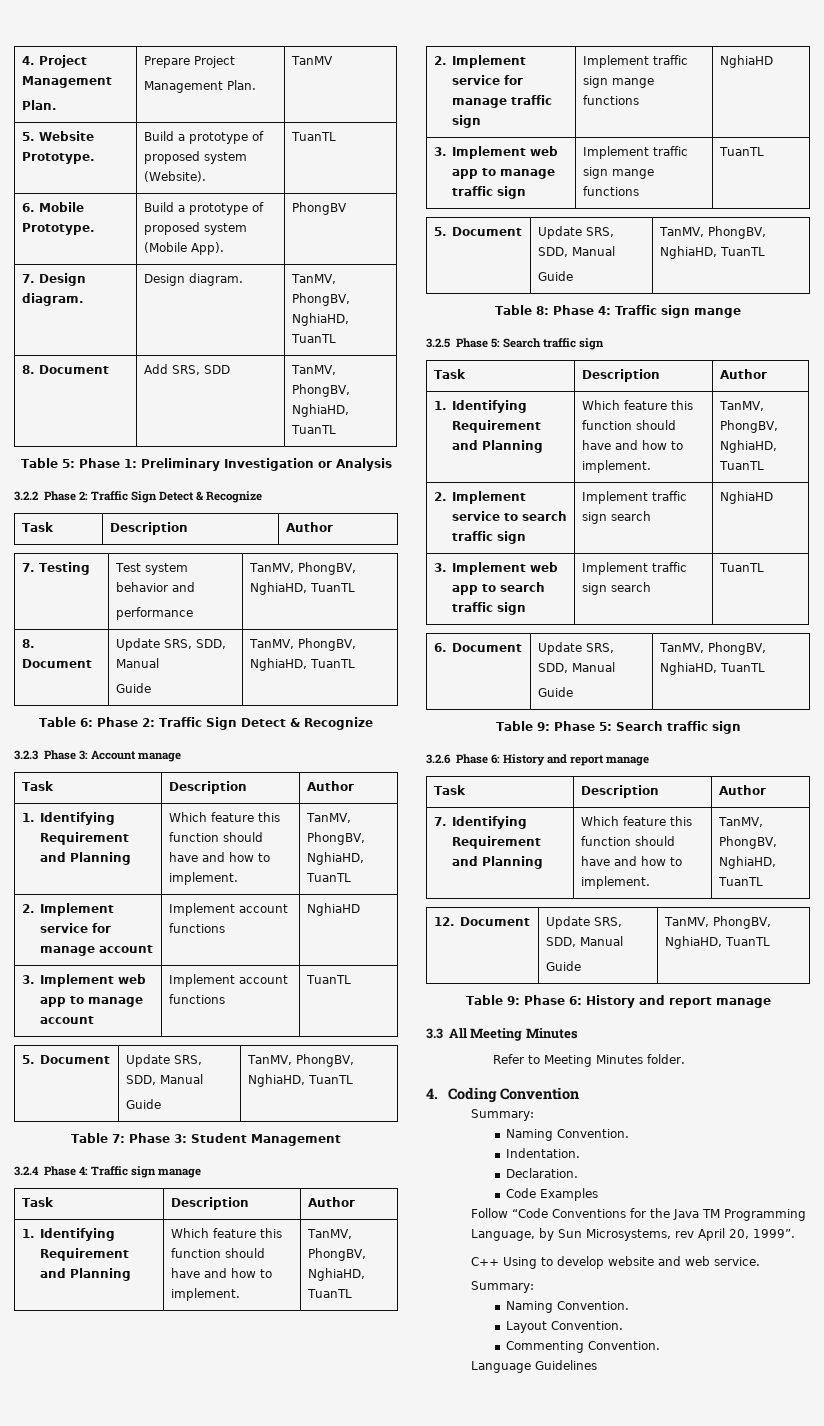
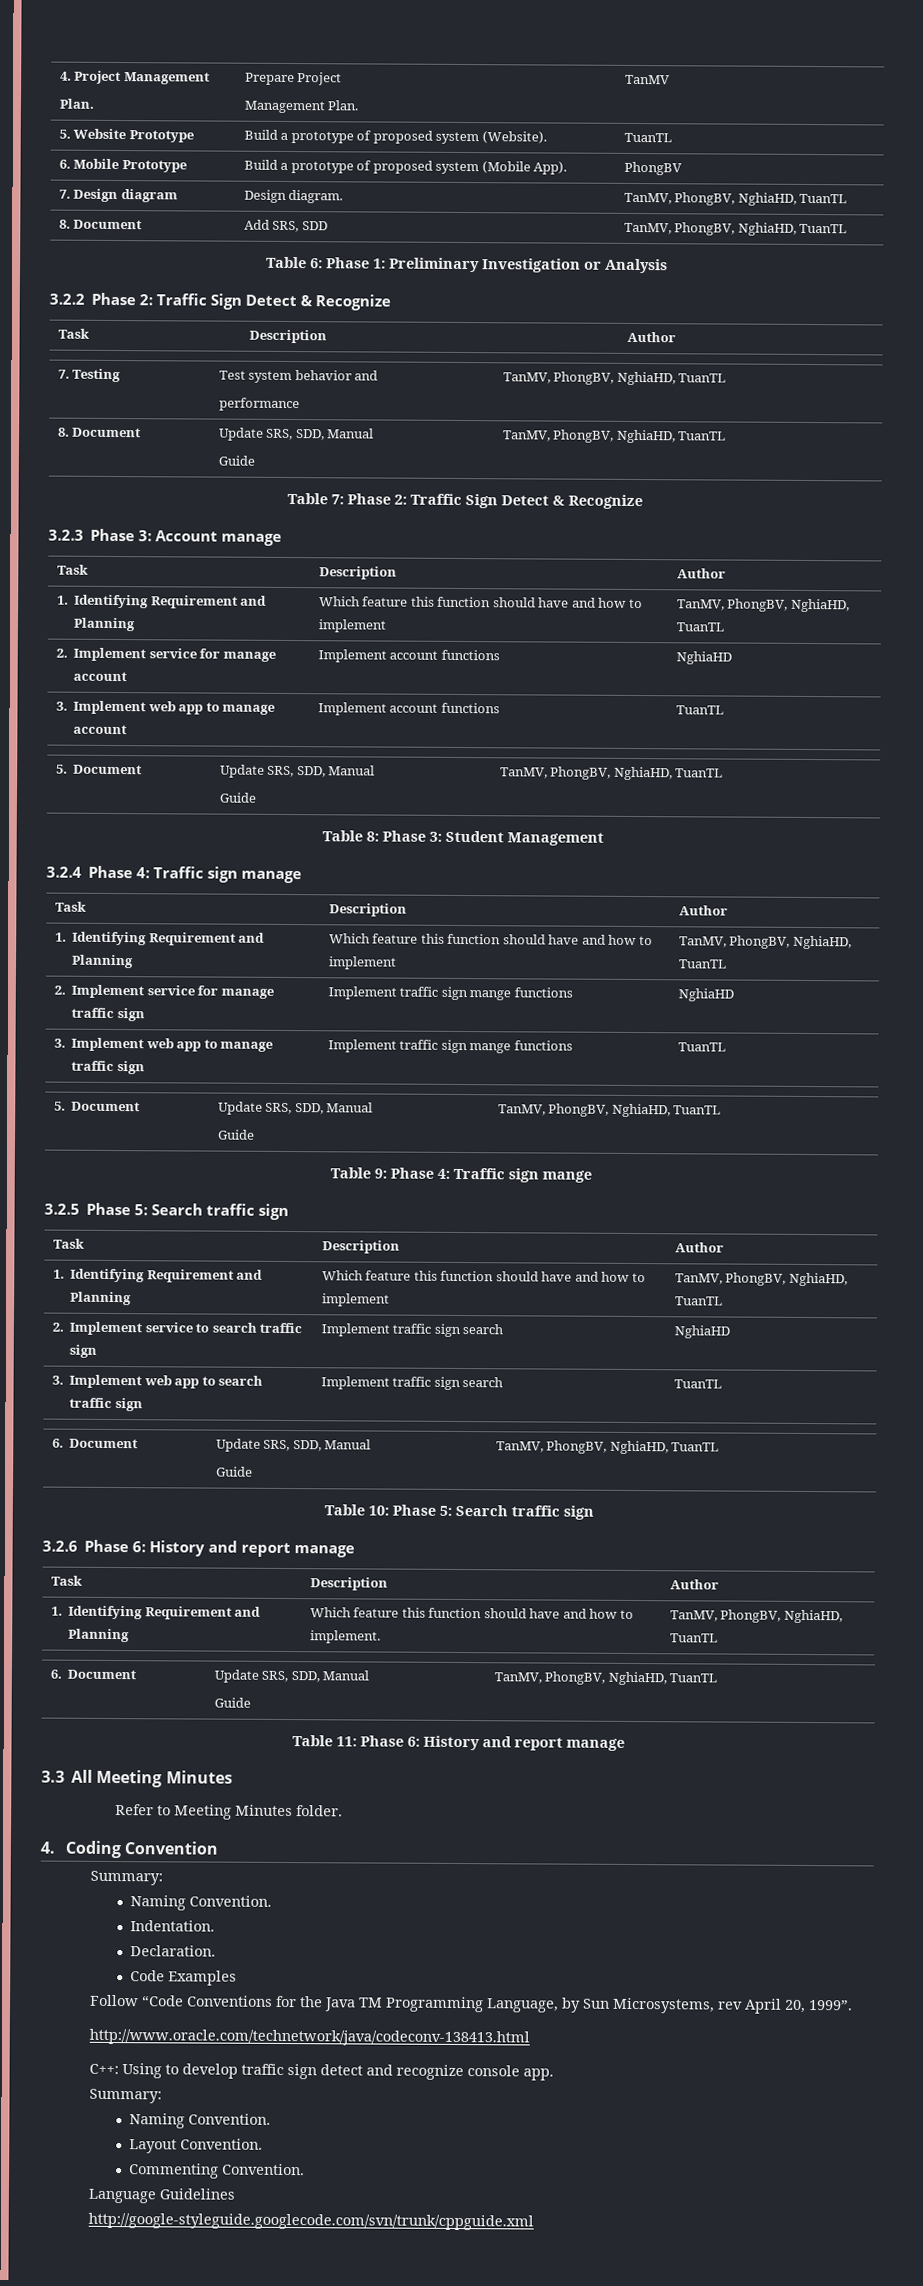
- 5. Website Prototype. | Build a prototype of proposed system (Website). | TuanTL
+ 5. Website Prototype | Build a prototype of proposed system (Website). | TuanTL
- 6. Mobile Prototype. | Build a prototype of proposed system (Mobile App). | PhongBV
+ 6. Mobile Prototype | Build a prototype of proposed system (Mobile App). | PhongBV
- 7. Design diagram. | Design diagram. | TanMV, PhongBV, NghiaHD, TuanTL
+ 7. Design diagram | Design diagram. | TanMV, PhongBV, NghiaHD, TuanTL
- Table 5: Phase 1: Preliminary Investigation or Analysis
+ Table 6: Phase 1: Preliminary Investigation or Analysis
- Table 6: Phase 2: Traffic Sign Detect & Recognize
+ Table 7: Phase 2: Traffic Sign Detect & Recognize
  3.2.3 Phase 3: Account manage
  Task | Description | Author
- 1. Identifying Requirement and Planning | Which feature this function should have and how to implement. | TanMV, PhongBV, NghiaHD, TuanTL
+ 1. Identifying Requirement and Planning | Which feature this function should have and how to implement | TanMV, PhongBV, NghiaHD, TuanTL
- Table 7: Phase 3: Student Management
+ Table 8: Phase 3: Student Management
  3.2.4 Phase 4: Traffic sign manage
  Task | Description | Author
- 1. Identifying Requirement and Planning | Which feature this function should have and how to implement. | TanMV, PhongBV, NghiaHD, TuanTL
+ 1. Identifying Requirement and Planning | Which feature this function should have and how to implement | TanMV, PhongBV, NghiaHD, TuanTL
- Table 8: Phase 4: Traffic sign mange
+ Table 9: Phase 4: Traffic sign mange
  3.2.5 Phase 5: Search traffic sign
  Task | Description | Author
- 1. Identifying Requirement and Planning | Which feature this function should have and how to implement. | TanMV, PhongBV, NghiaHD, TuanTL
+ 1. Identifying Requirement and Planning | Which feature this function should have and how to implement | TanMV, PhongBV, NghiaHD, TuanTL
- Table 9: Phase 5: Search traffic sign
+ Table 10: Phase 5: Search traffic sign
- 7. Identifying Requirement and Planning | Which feature this function should have and how to implement. | TanMV, PhongBV, NghiaHD, TuanTL
- 12. Document | Update SRS, SDD, Manual
+ 1. Identifying Requirement and Planning | Which feature this function should have and how to implement. | TanMV, PhongBV, NghiaHD, TuanTL
+ 6. Document | Update SRS, SDD, Manual
- Table 9: Phase 6: History and report manage
+ Table 11: Phase 6: History and report manage
- C++ Using to develop website and web service.
+ http://www.oracle.com/technetwork/java/codeconv-138413.html
+ C++: Using to develop traffic sign detect and recognize console app.
+ http://google-styleguide.googlecode.com/svn/trunk/cppguide.xml

